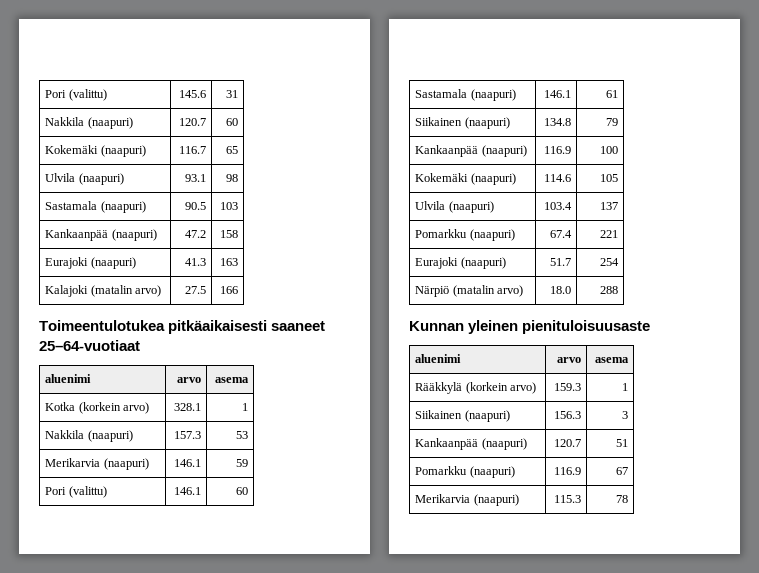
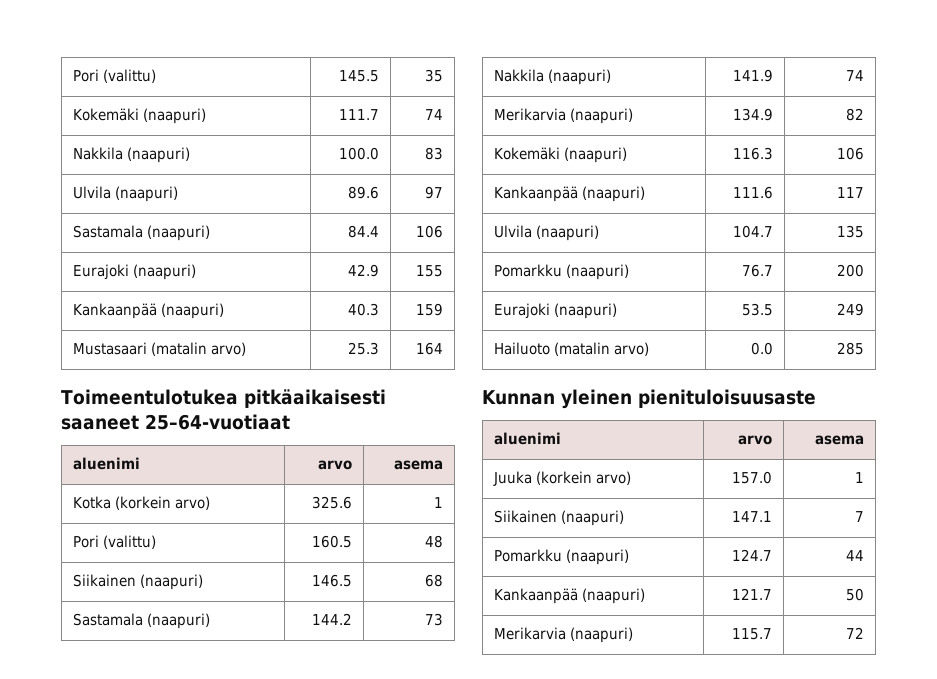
- Pori (valittu) | 145.6 | 31
- Nakkila (naapuri) | 120.7 | 60
- Kokemäki (naapuri) | 116.7 | 65
- Ulvila (naapuri) | 93.1 | 98
- Sastamala (naapuri) | 90.5 | 103
- Kankaanpää (naapuri) | 47.2 | 158
- Eurajoki (naapuri) | 41.3 | 163
- Kalajoki (matalin arvo) | 27.5 | 166
+ Pori (valittu) | 145.5 | 35
+ Kokemäki (naapuri) | 111.7 | 74
+ Nakkila (naapuri) | 100.0 | 83
+ Ulvila (naapuri) | 89.6 | 97
+ Sastamala (naapuri) | 84.4 | 106
+ Eurajoki (naapuri) | 42.9 | 155
+ Kankaanpää (naapuri) | 40.3 | 159
+ Mustasaari (matalin arvo) | 25.3 | 164
- Kotka (korkein arvo) | 328.1 | 1
- Nakkila (naapuri) | 157.3 | 53
- Merikarvia (naapuri) | 146.1 | 59
- Pori (valittu) | 146.1 | 60
- Sastamala (naapuri) | 146.1 | 61
- Siikainen (naapuri) | 134.8 | 79
- Kankaanpää (naapuri) | 116.9 | 100
- Kokemäki (naapuri) | 114.6 | 105
- Ulvila (naapuri) | 103.4 | 137
- Pomarkku (naapuri) | 67.4 | 221
- Eurajoki (naapuri) | 51.7 | 254
- Närpiö (matalin arvo) | 18.0 | 288
+ Kotka (korkein arvo) | 325.6 | 1
+ Pori (valittu) | 160.5 | 48
+ Siikainen (naapuri) | 146.5 | 68
+ Sastamala (naapuri) | 144.2 | 73
+ Nakkila (naapuri) | 141.9 | 74
+ Merikarvia (naapuri) | 134.9 | 82
+ Kokemäki (naapuri) | 116.3 | 106
+ Kankaanpää (naapuri) | 111.6 | 117
+ Ulvila (naapuri) | 104.7 | 135
+ Pomarkku (naapuri) | 76.7 | 200
+ Eurajoki (naapuri) | 53.5 | 249
+ Hailuoto (matalin arvo) | 0.0 | 285
- Rääkkylä (korkein arvo) | 159.3 | 1
+ Juuka (korkein arvo) | 157.0 | 1
- Siikainen (naapuri) | 156.3 | 3
- Kankaanpää (naapuri) | 120.7 | 51
- Pomarkku (naapuri) | 116.9 | 67
- Merikarvia (naapuri) | 115.3 | 78
+ Siikainen (naapuri) | 147.1 | 7
+ Pomarkku (naapuri) | 124.7 | 44
+ Kankaanpää (naapuri) | 121.7 | 50
+ Merikarvia (naapuri) | 115.7 | 72

